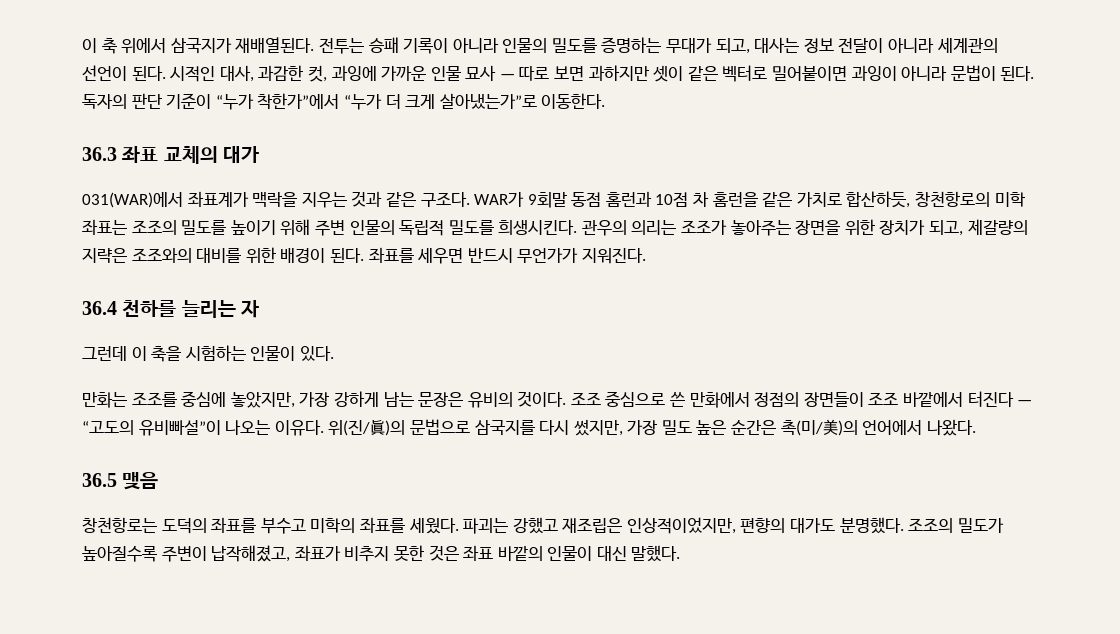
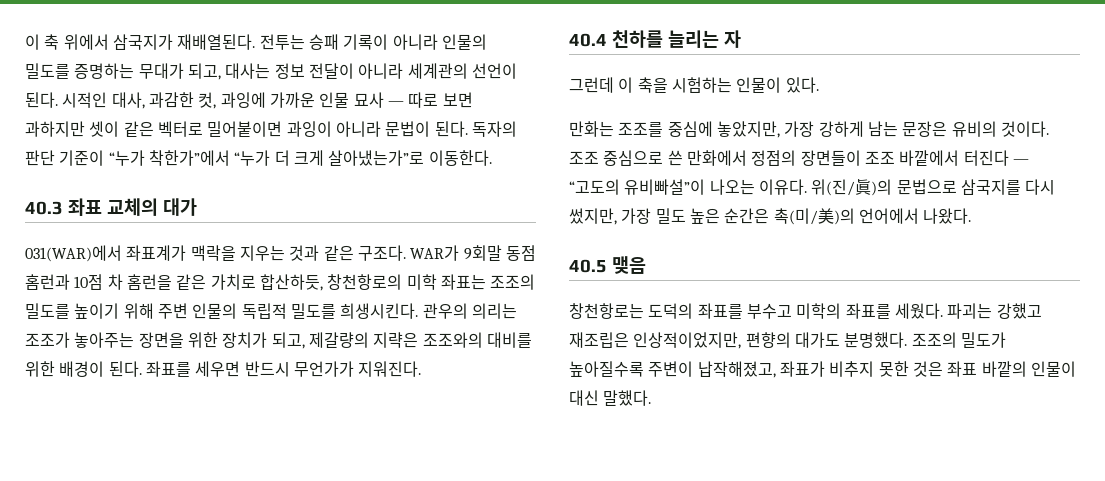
- 36.3 좌표 교체의 대가
+ 40.3 좌표 교체의 대가
- 36.4 천하를 늘리는 자
+ 40.4 천하를 늘리는 자
- 36.5 맺음
+ 40.5 맺음

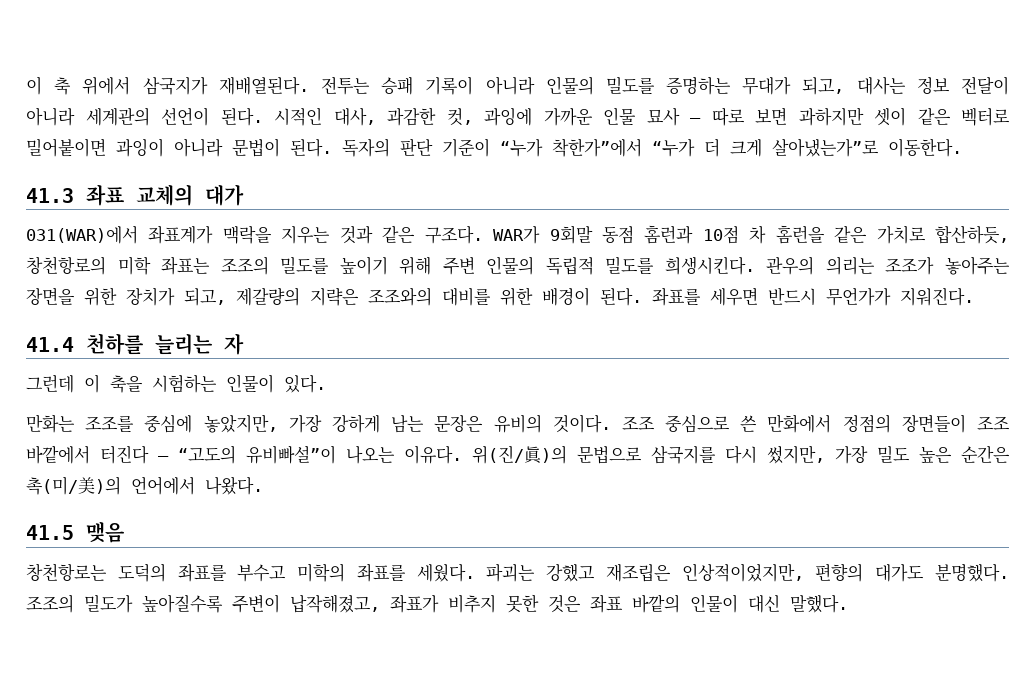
- 40.3 좌표 교체의 대가
+ 41.3 좌표 교체의 대가
- 40.4 천하를 늘리는 자
+ 41.4 천하를 늘리는 자
- 40.5 맺음
+ 41.5 맺음

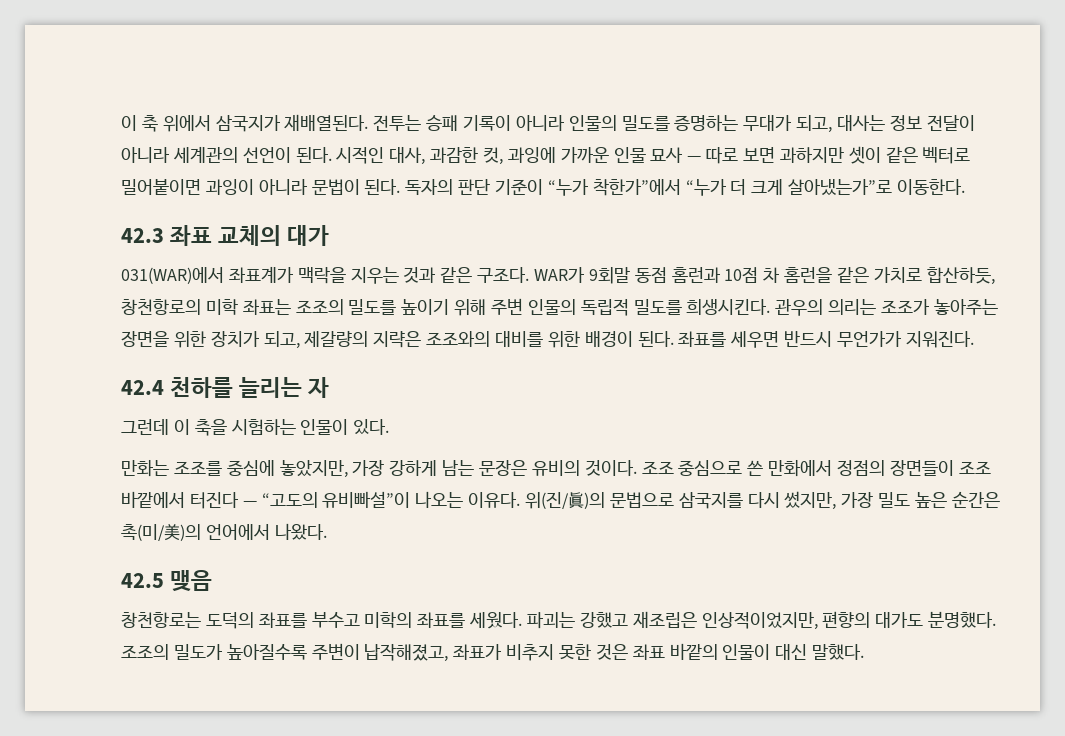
- 41.3 좌표 교체의 대가
+ 42.3 좌표 교체의 대가
- 41.4 천하를 늘리는 자
+ 42.4 천하를 늘리는 자
- 41.5 맺음
+ 42.5 맺음

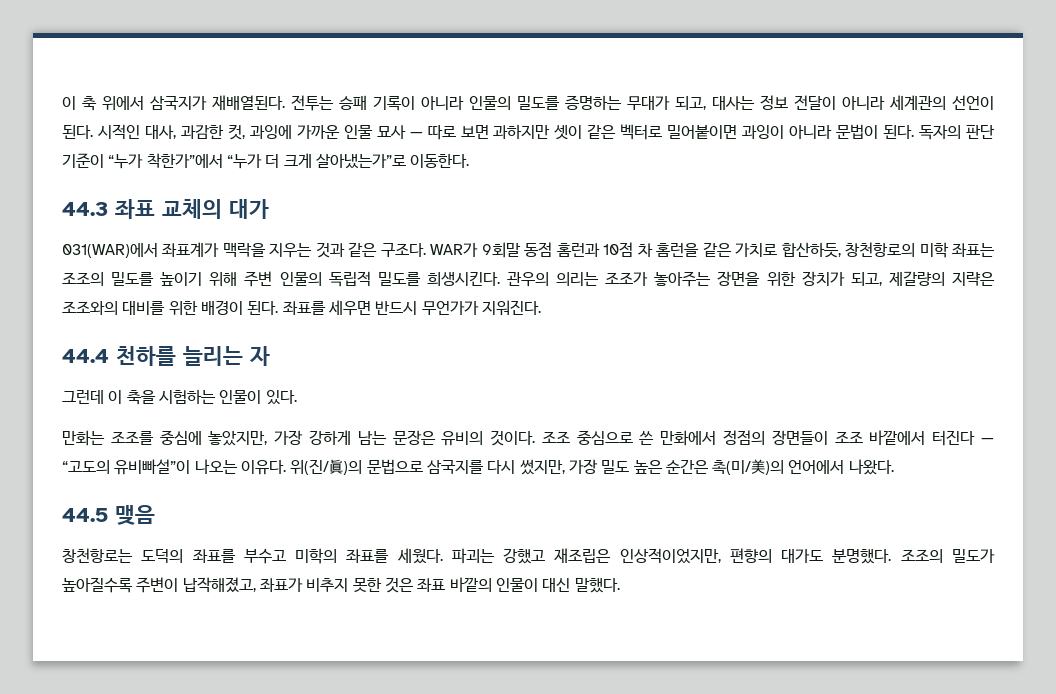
- 42.3 좌표 교체의 대가
+ 44.3 좌표 교체의 대가
- 42.4 천하를 늘리는 자
+ 44.4 천하를 늘리는 자
- 42.5 맺음
+ 44.5 맺음

